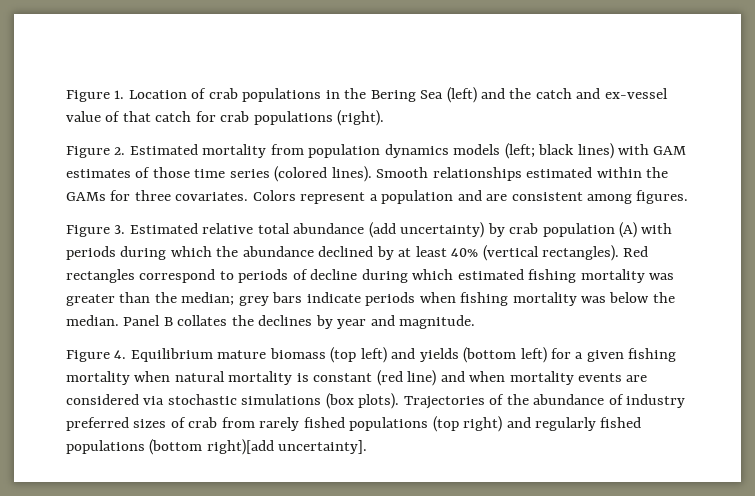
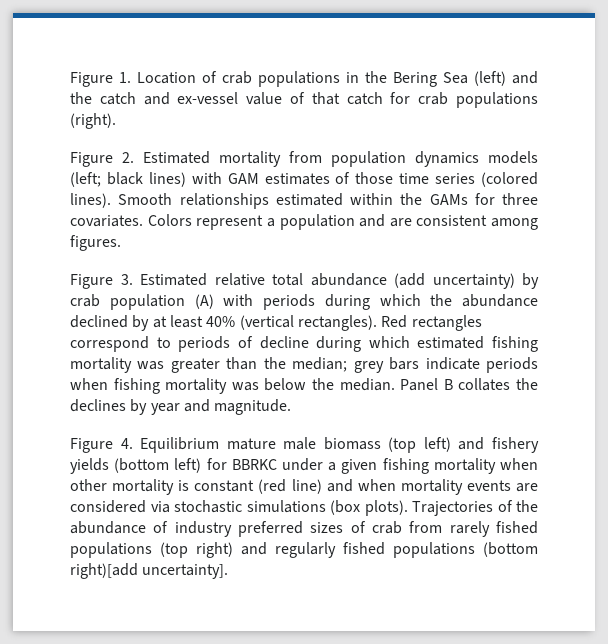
- Figure 4. Equilibrium mature biomass (top left) and yields (bottom left) for a given fishing mortality when natural mortality is constant (red line) and when mortality events are considered via stochastic simulations (box plots).
+ Figure 4. Equilibrium mature male biomass (top left) and fishery yields (bottom left) for BBRKC under a given fishing mortality when other mortality is constant (red line) and when mortality events are considered via stochastic simulations (box plots).

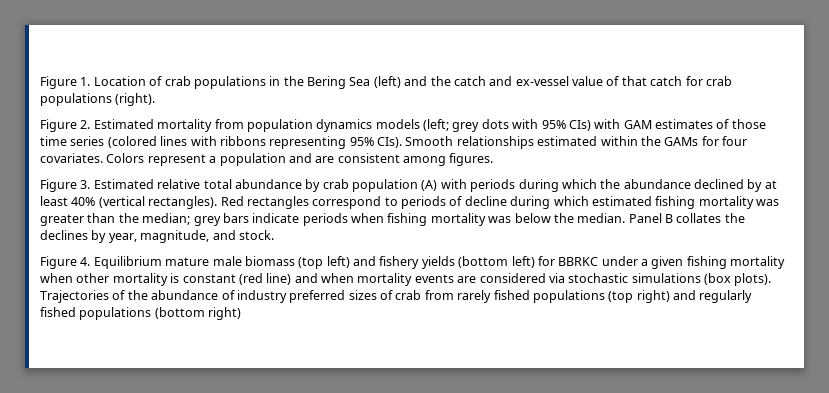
- Figure 2. Estimated mortality from population dynamics models (left; black lines) with GAM estimates of those time series (colored lines).
+ Figure 2. Estimated mortality from population dynamics models (left; grey dots with 95% CIs) with GAM estimates of those time series (colored lines with ribbons representing 95% CIs).
- Smooth relationships estimated within the GAMs for three covariates.
+ Smooth relationships estimated within the GAMs for four covariates.
- Figure 3. Estimated relative total abundance (add uncertainty) by crab population (A) with periods during which the abundance declined by at least 40% (vertical rectangles).
+ Figure 3. Estimated relative total abundance by crab population (A) with periods during which the abundance declined by at least 40% (vertical rectangles).
- Panel B collates the declines by year and magnitude.
+ Panel B collates the declines by year, magnitude, and stock.
- Trajectories of the abundance of industry preferred sizes of crab from rarely fished populations (top right) and regularly fished populations (bottom right)[add uncertainty].
+ Trajectories of the abundance of industry preferred sizes of crab from rarely fished populations (top right) and regularly fished populations (bottom right)

